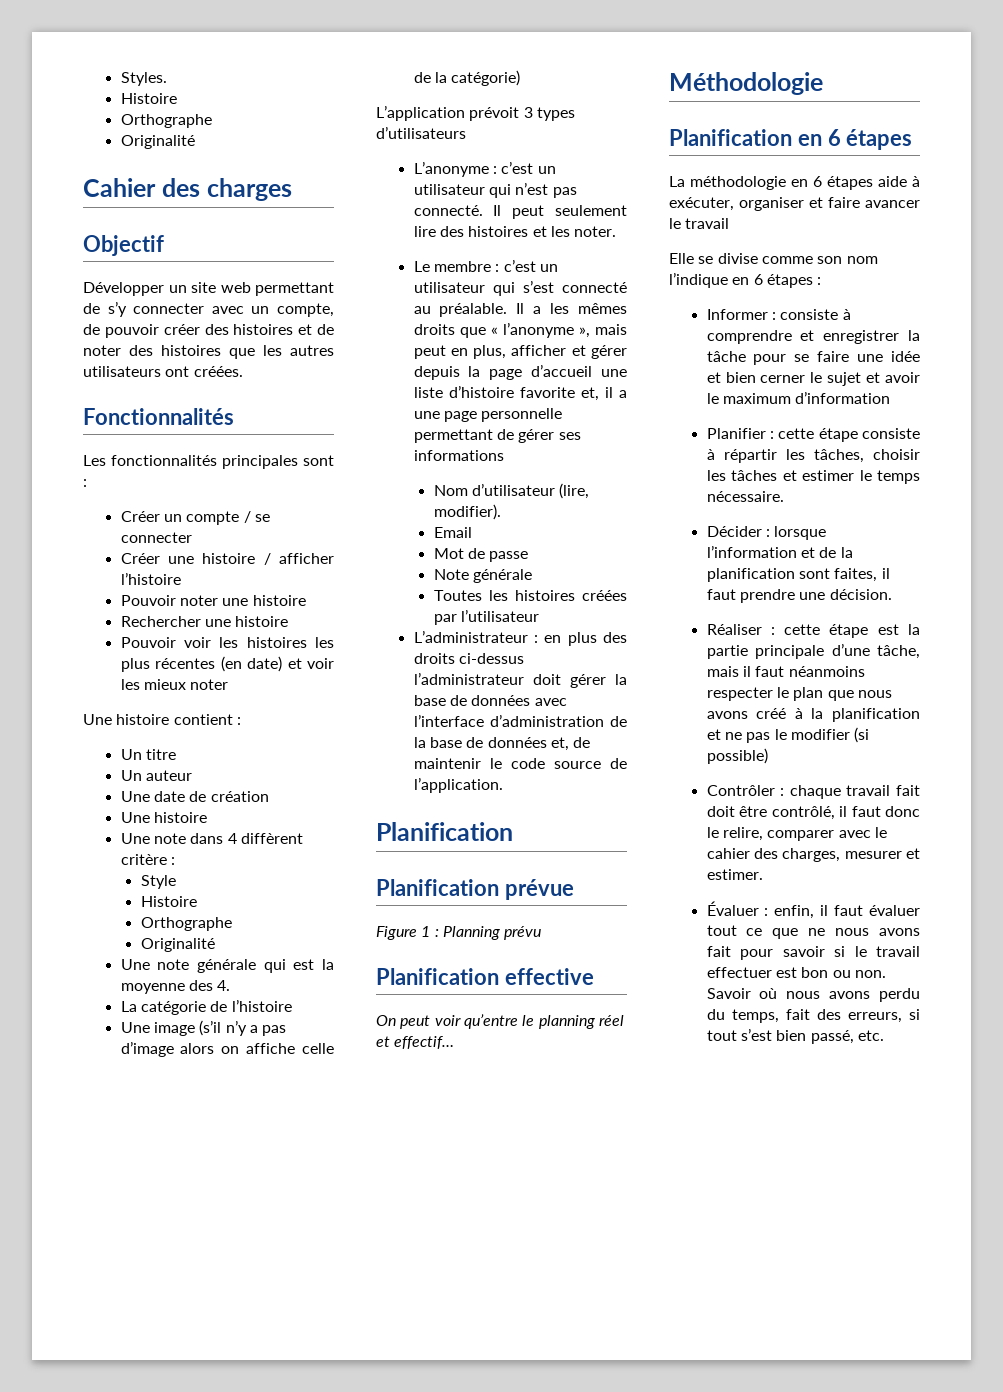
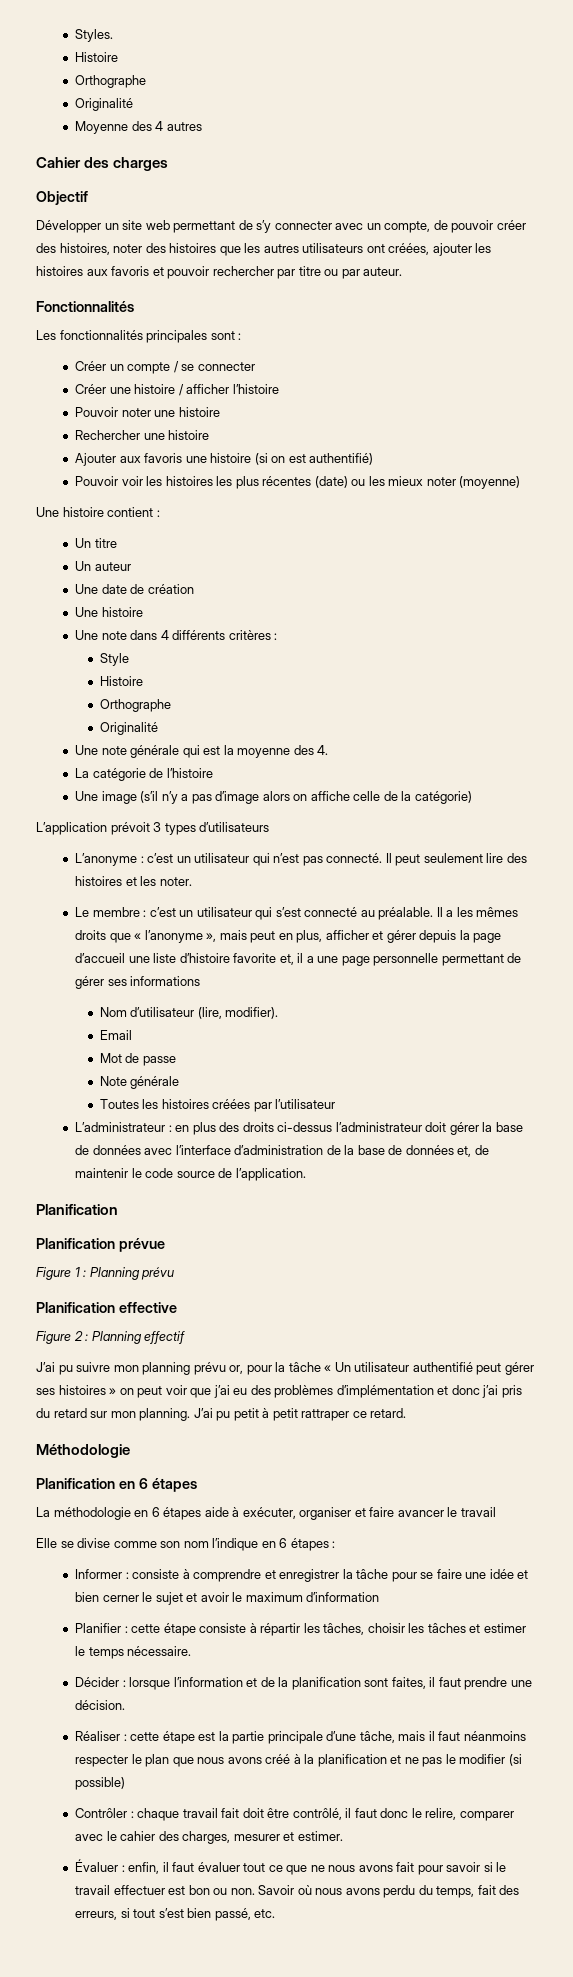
+ Moyenne des 4 autres
- Développer un site web permettant de s’y connecter avec un compte, de pouvoir créer des histoires et de noter des histoires que les autres utilisateurs ont créées.
+ Développer un site web permettant de s’y connecter avec un compte, de pouvoir créer des histoires, noter des histoires que les autres utilisateurs ont créées, ajouter les histoires aux favoris et pouvoir rechercher par titre ou par auteur.
+ Ajouter aux favoris une histoire (si on est authentifié)
- Pouvoir voir les histoires les plus récentes (en date) et voir les mieux noter
+ Pouvoir voir les histoires les plus récentes (date) ou les mieux noter (moyenne)
- Une note dans 4 diffèrent critère :
+ Une note dans 4 différents critères :
- On peut voir qu’entre le planning réel et effectif…
+ Figure 2 : Planning effectif
+ J’ai pu suivre mon planning prévu or, pour la tâche « Un utilisateur authentifié peut gérer ses histoires » on peut voir que j’ai eu des problèmes d’implémentation et donc j’ai pris du retard sur mon planning. J’ai pu petit à petit rattraper ce retard.

